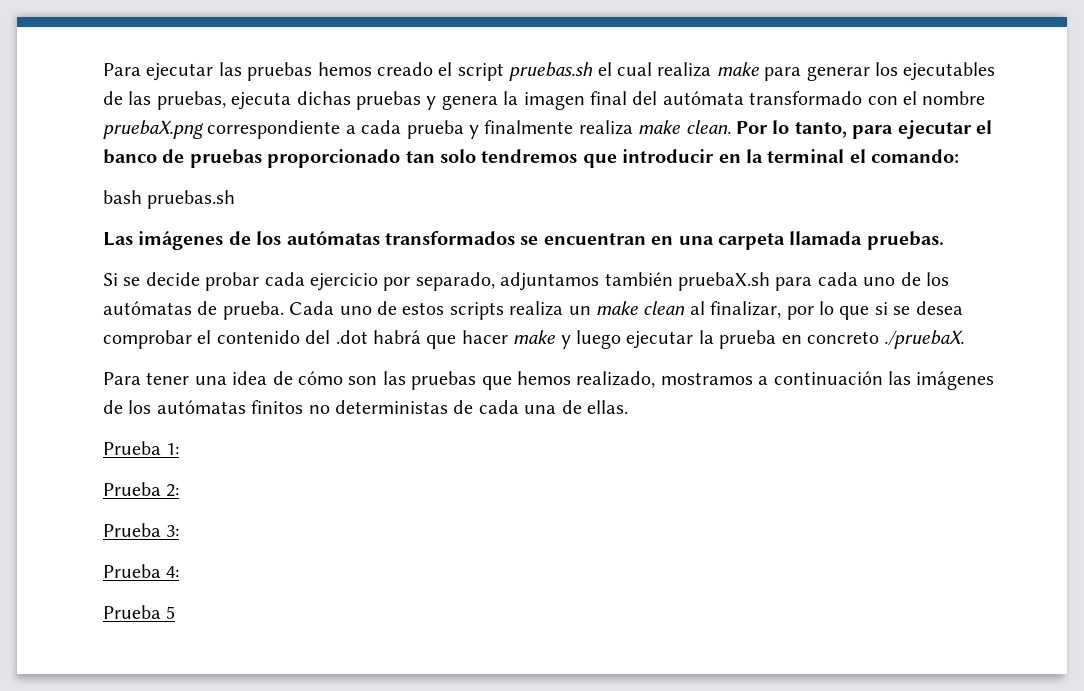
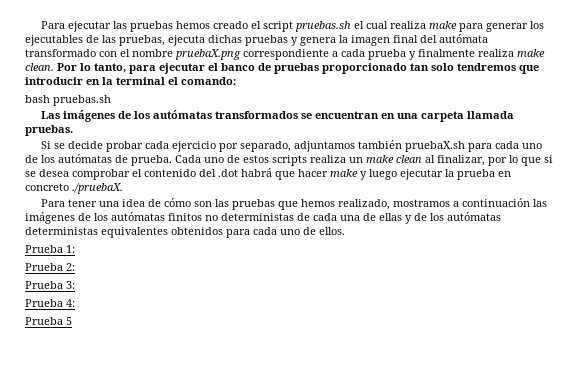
- Para tener una idea de cómo son las pruebas que hemos realizado, mostramos a continuación las imágenes de los autómatas finitos no deterministas de cada una de ellas.
+ Para tener una idea de cómo son las pruebas que hemos realizado, mostramos a continuación las imágenes de los autómatas finitos no deterministas de cada una de ellas y de los autómatas deterministas equivalentes obtenidos para cada uno de ellos.

